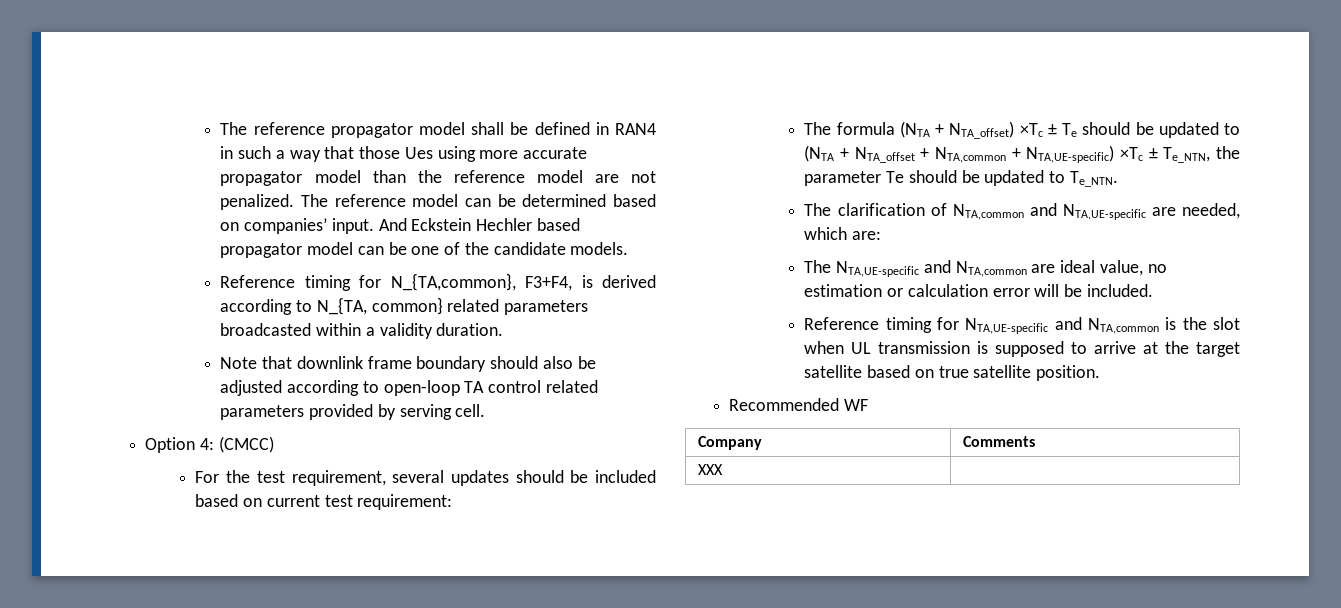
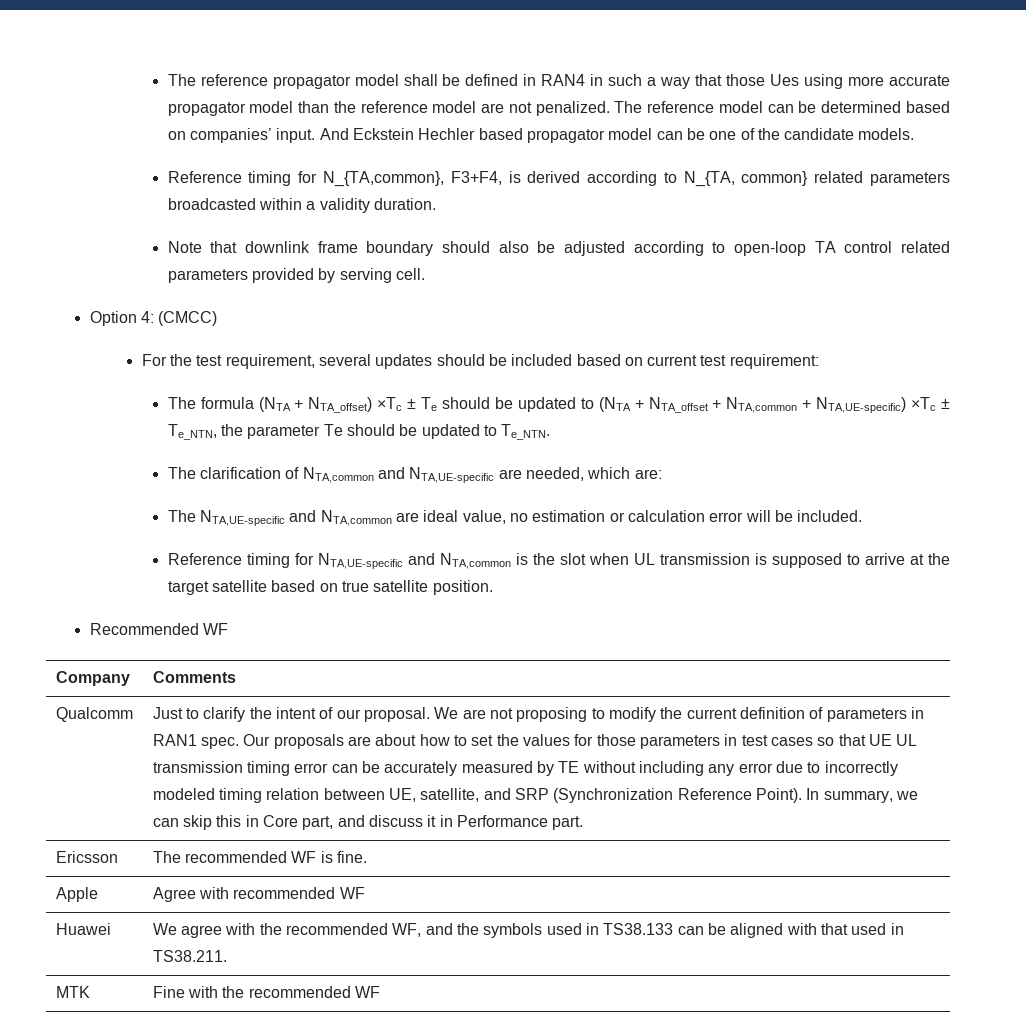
- XXX
+ Qualcomm | Just to clarify the intent of our proposal. We are not proposing to modify the current definition of parameters in RAN1 spec. Our proposals are about how to set the values for those parameters in test cases so that UE UL transmission timing error can be accurately measured by TE without including any error due to incorrectly modeled timing relation between UE, satellite, and SRP (Synchronization Reference Point). In summary, we can skip this in Core part, and discuss it in Performance part.
+ Ericsson | The recommended WF is fine.
+ Apple | Agree with recommended WF
+ Huawei | We agree with the recommended WF, and the symbols used in TS38.133 can be aligned with that used in TS38.211.
+ MTK | Fine with the recommended WF

